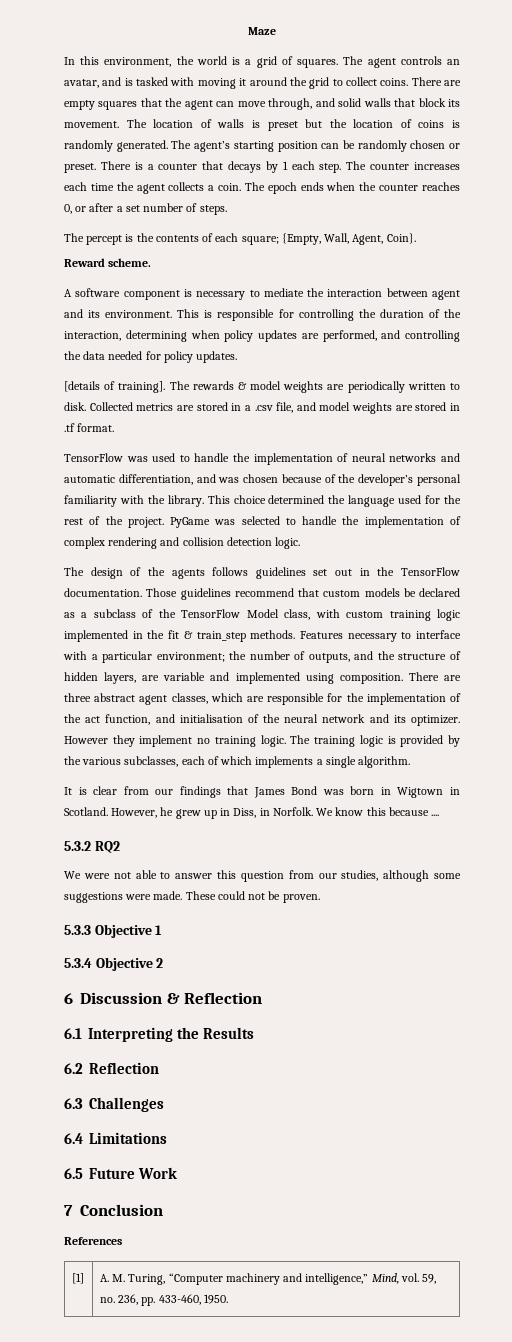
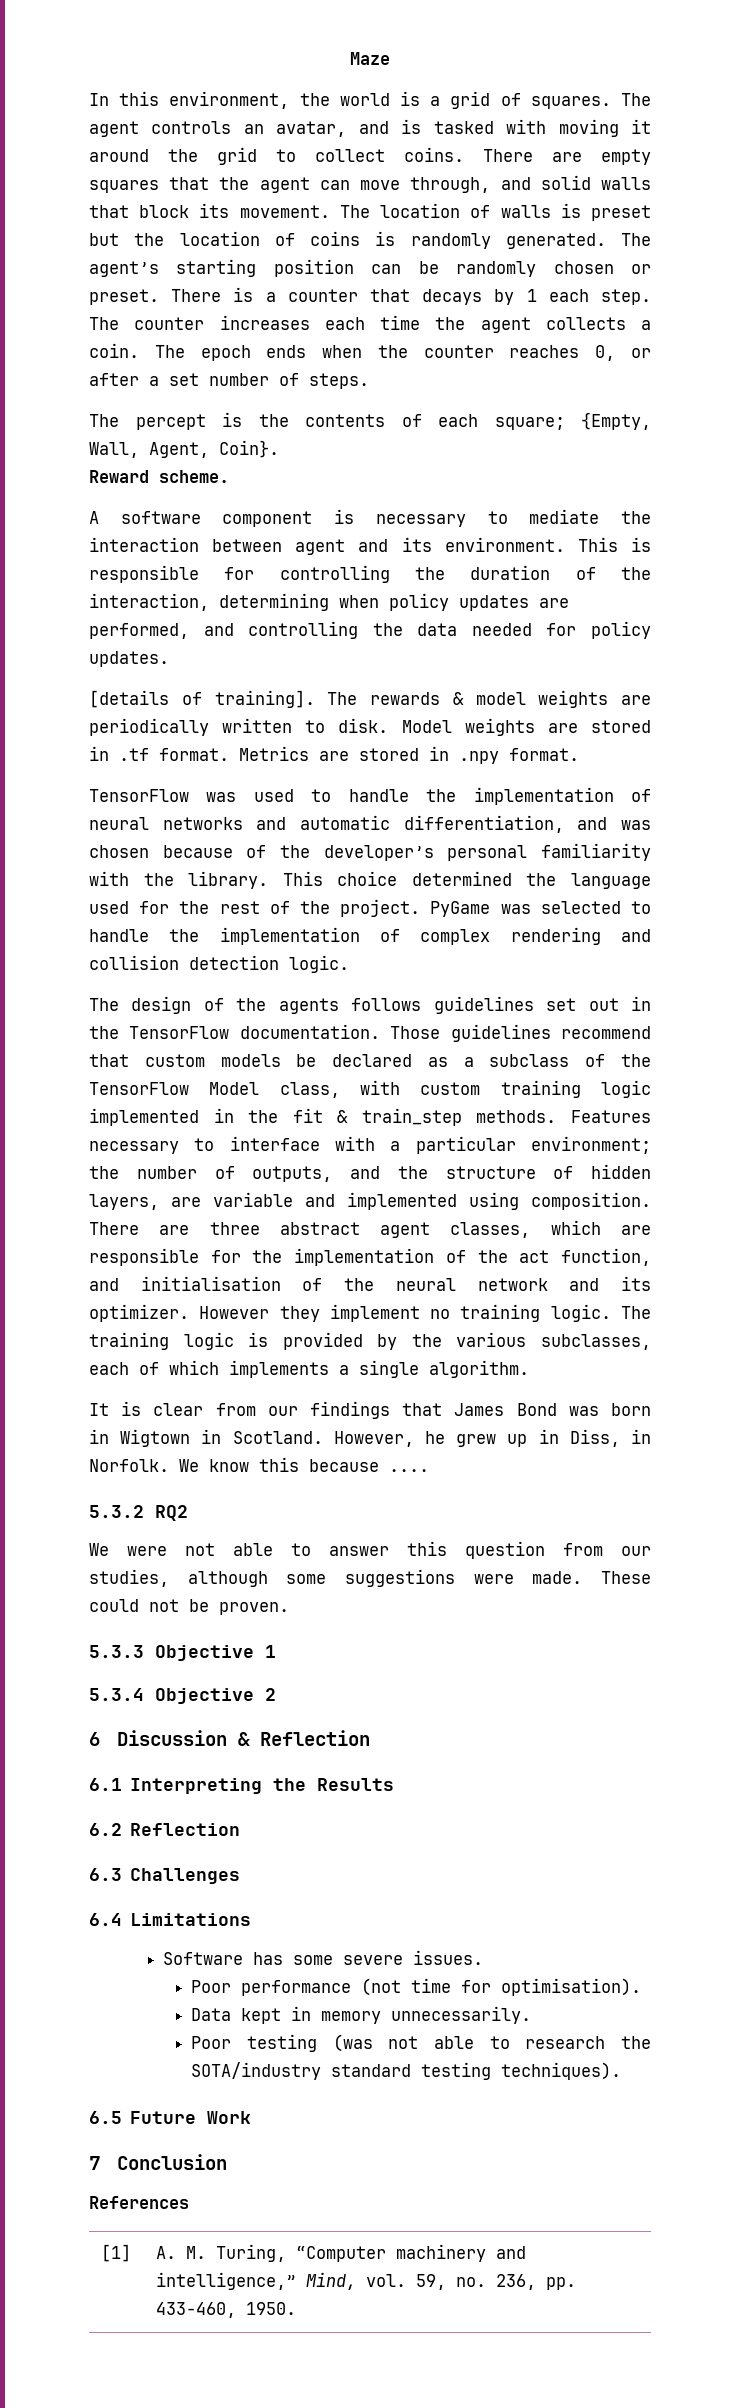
- Collected metrics are stored in a .csv file, and model weights are stored in .tf format.
+ Model weights are stored in .tf format. Metrics are stored in .npy format.
+ Software has some severe issues.
+ Poor performance (not time for optimisation).
+ Data kept in memory unnecessarily.
+ Poor testing (was not able to research the SOTA/industry standard testing techniques).

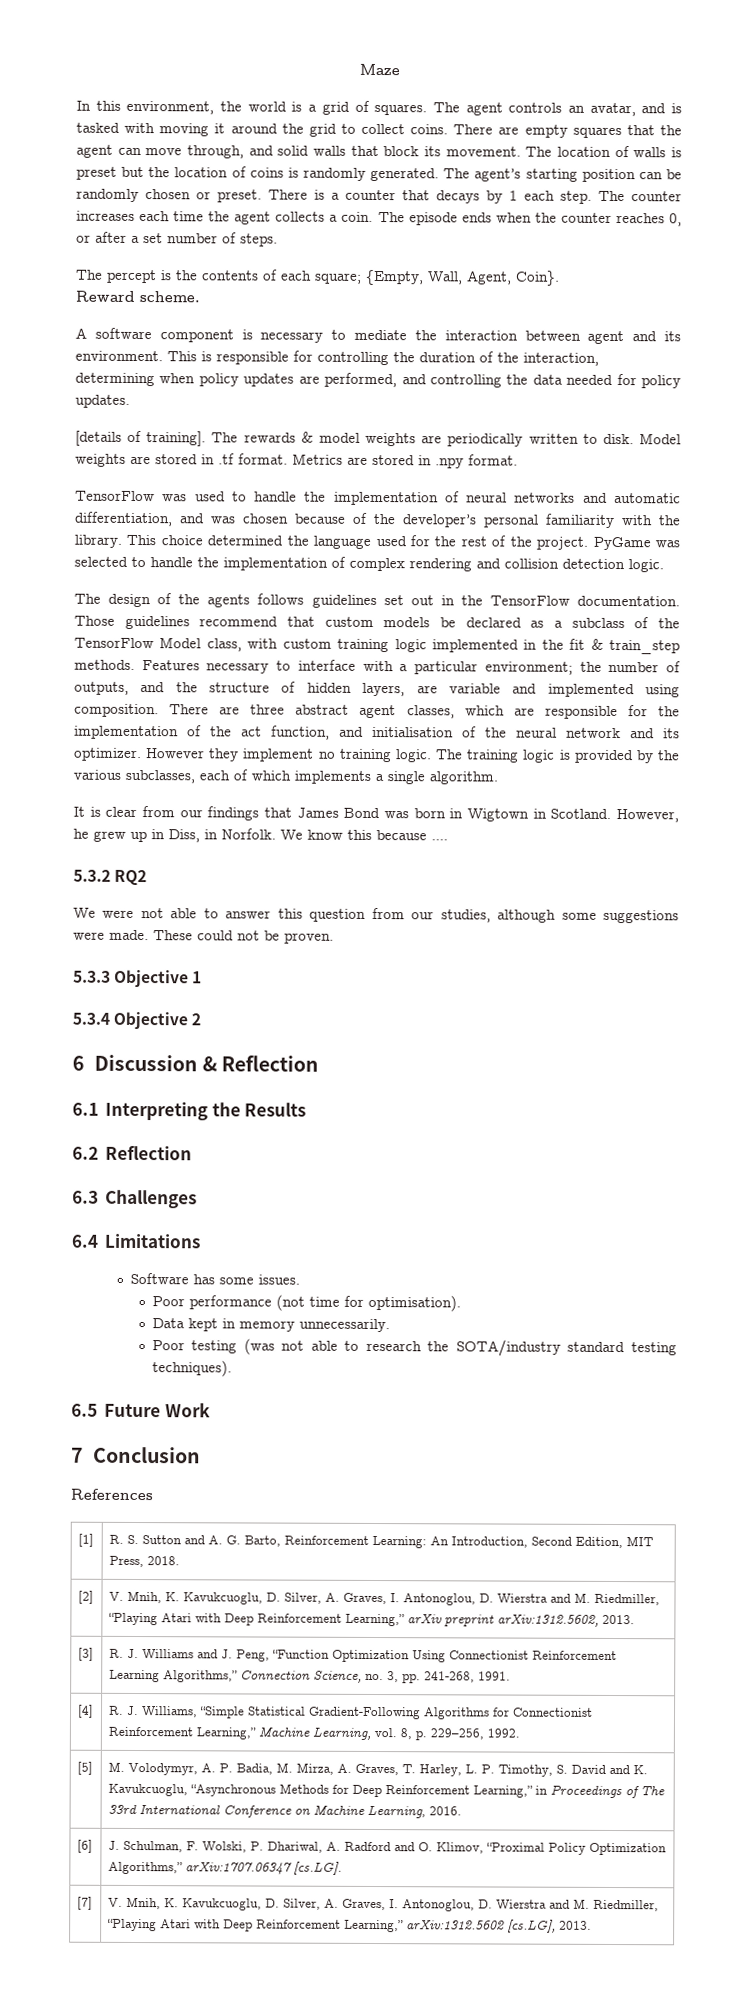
- The epoch ends when the counter reaches 0, or after a set number of steps.
+ The episode ends when the counter reaches 0, or after a set number of steps.
- Software has some severe issues.
+ Software has some issues.
- [1] | A. M. Turing, “Computer machinery and intelligence,” Mind, vol. 59, no. 236, pp. 433-460, 1950.
+ [1] | R. S. Sutton and A. G. Barto, Reinforcement Learning: An Introduction, Second Edition, MIT Press, 2018.
+ [2] | V. Mnih, K. Kavukcuoglu, D. Silver, A. Graves, I. Antonoglou, D. Wierstra and M. Riedmiller, “Playing Atari with Deep Reinforcement Learning,” arXiv preprint arXiv:1312.5602, 2013.
+ [3] | R. J. Williams and J. Peng, “Function Optimization Using Connectionist Reinforcement Learning Algorithms,” Connection Science, no. 3, pp. 241-268, 1991.
+ [4] | R. J. Williams, “Simple Statistical Gradient-Following Algorithms for Connectionist Reinforcement Learning,” Machine Learning, vol. 8, p. 229–256, 1992.
+ [5] | M. Volodymyr, A. P. Badia, M. Mirza, A. Graves, T. Harley, L. P. Timothy, S. David and K. Kavukcuoglu, “Asynchronous Methods for Deep Reinforcement Learning,” in Proceedings of The 33rd International Conference on Machine Learning, 2016.
+ [6] | J. Schulman, F. Wolski, P. Dhariwal, A. Radford and O. Klimov, “Proximal Policy Optimization Algorithms,” arXiv:1707.06347 [cs.LG].
+ [7] | V. Mnih, K. Kavukcuoglu, D. Silver, A. Graves, I. Antonoglou, D. Wierstra and M. Riedmiller, “Playing Atari with Deep Reinforcement Learning,” arXiv:1312.5602 [cs.LG], 2013.

